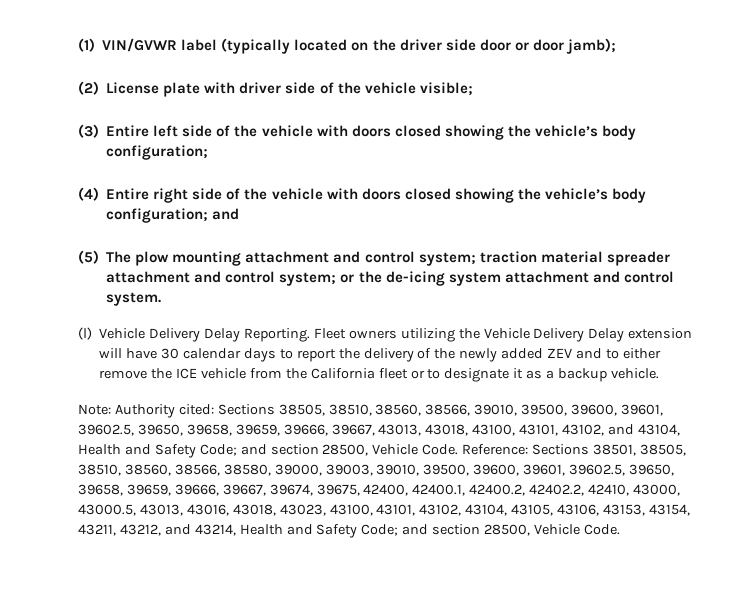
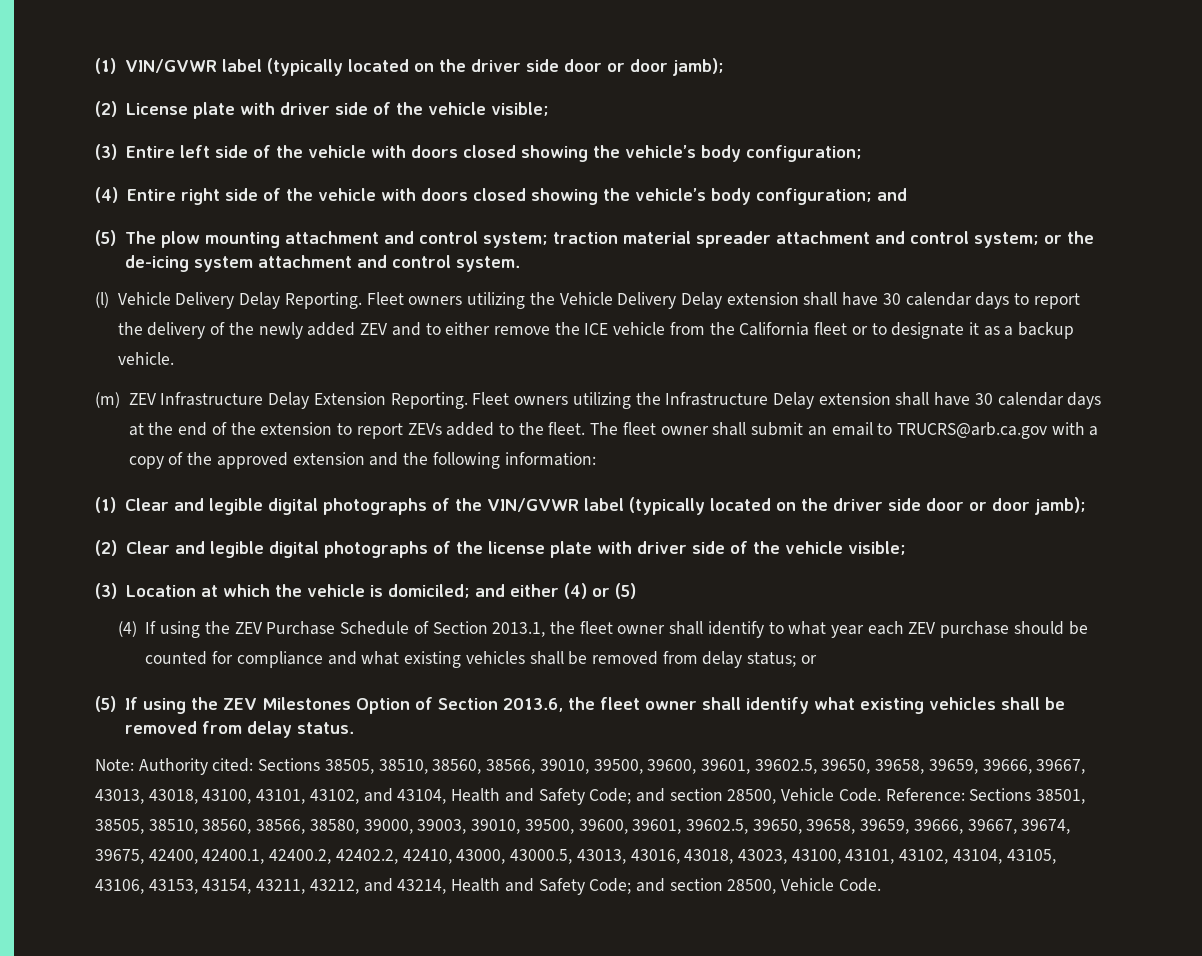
- Fleet owners utilizing the Vehicle Delivery Delay extension will have 30 calendar days to report the delivery of the newly added ZEV and to either remove the ICE vehicle from the California fleet or to designate it as a backup vehicle.
+ Fleet owners utilizing the Vehicle Delivery Delay extension shall have 30 calendar days to report the delivery of the newly added ZEV and to either remove the ICE vehicle from the California fleet or to designate it as a backup vehicle.
+ (m) ZEV Infrastructure Delay Extension Reporting. Fleet owners utilizing the Infrastructure Delay extension shall have 30 calendar days at the end of the extension to report ZEVs added to the fleet. The fleet owner shall submit an email to TRUCRS@arb.ca.gov with a copy of the approved extension and the following information:
+ (1) Clear and legible digital photographs of the VIN/GVWR label (typically located on the driver side door or door jamb);
+ (2) Clear and legible digital photographs of the license plate with driver side of the vehicle visible;
+ (3) Location at which the vehicle is domiciled; and either (4) or (5)
+ (4) If using the ZEV Purchase Schedule of Section 2013.1, the fleet owner shall identify to what year each ZEV purchase should be counted for compliance and what existing vehicles shall be removed from delay status; or
+ (5) If using the ZEV Milestones Option of Section 2013.6, the fleet owner shall identify what existing vehicles shall be removed from delay status.

